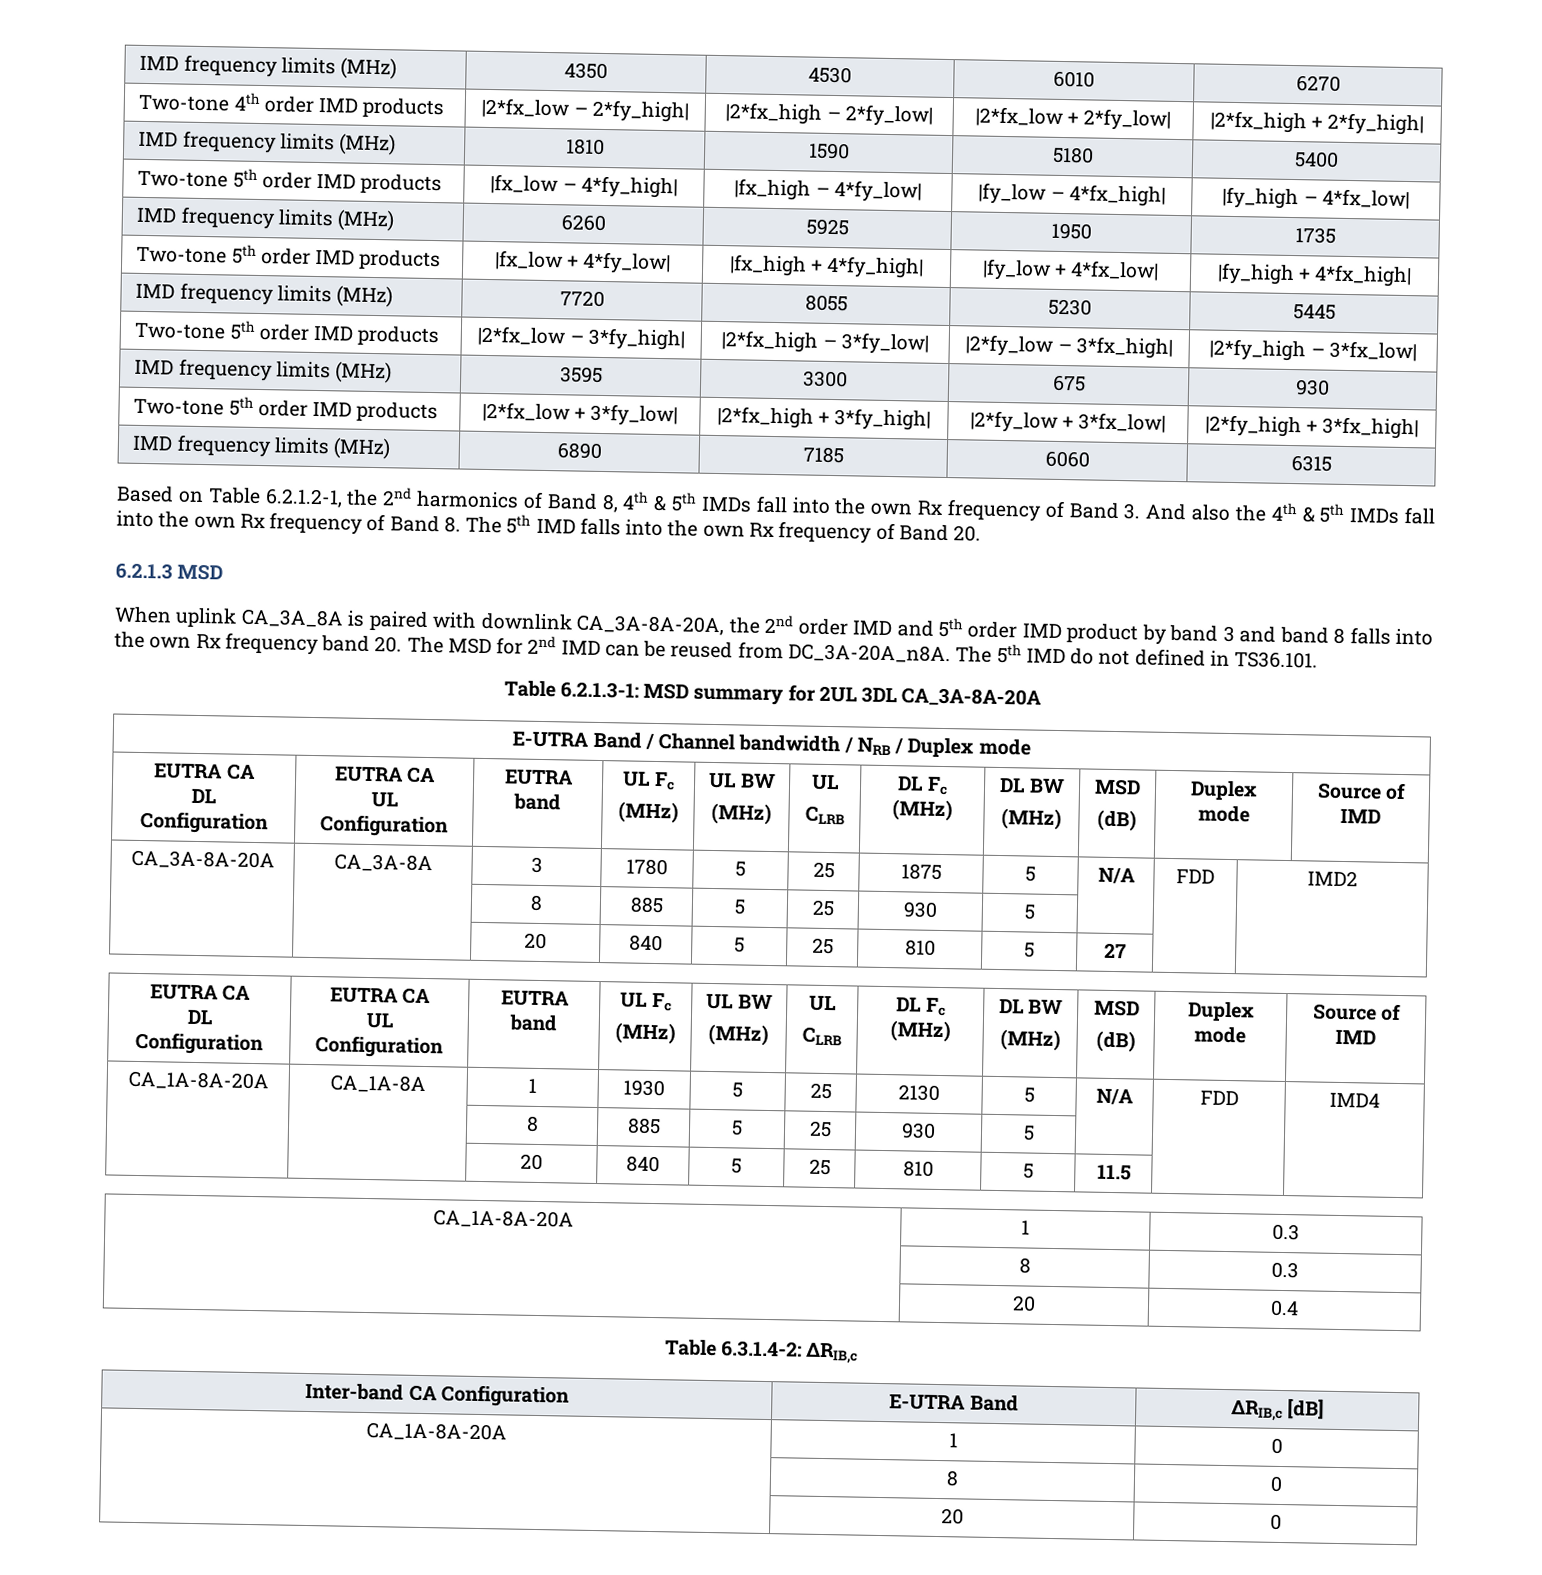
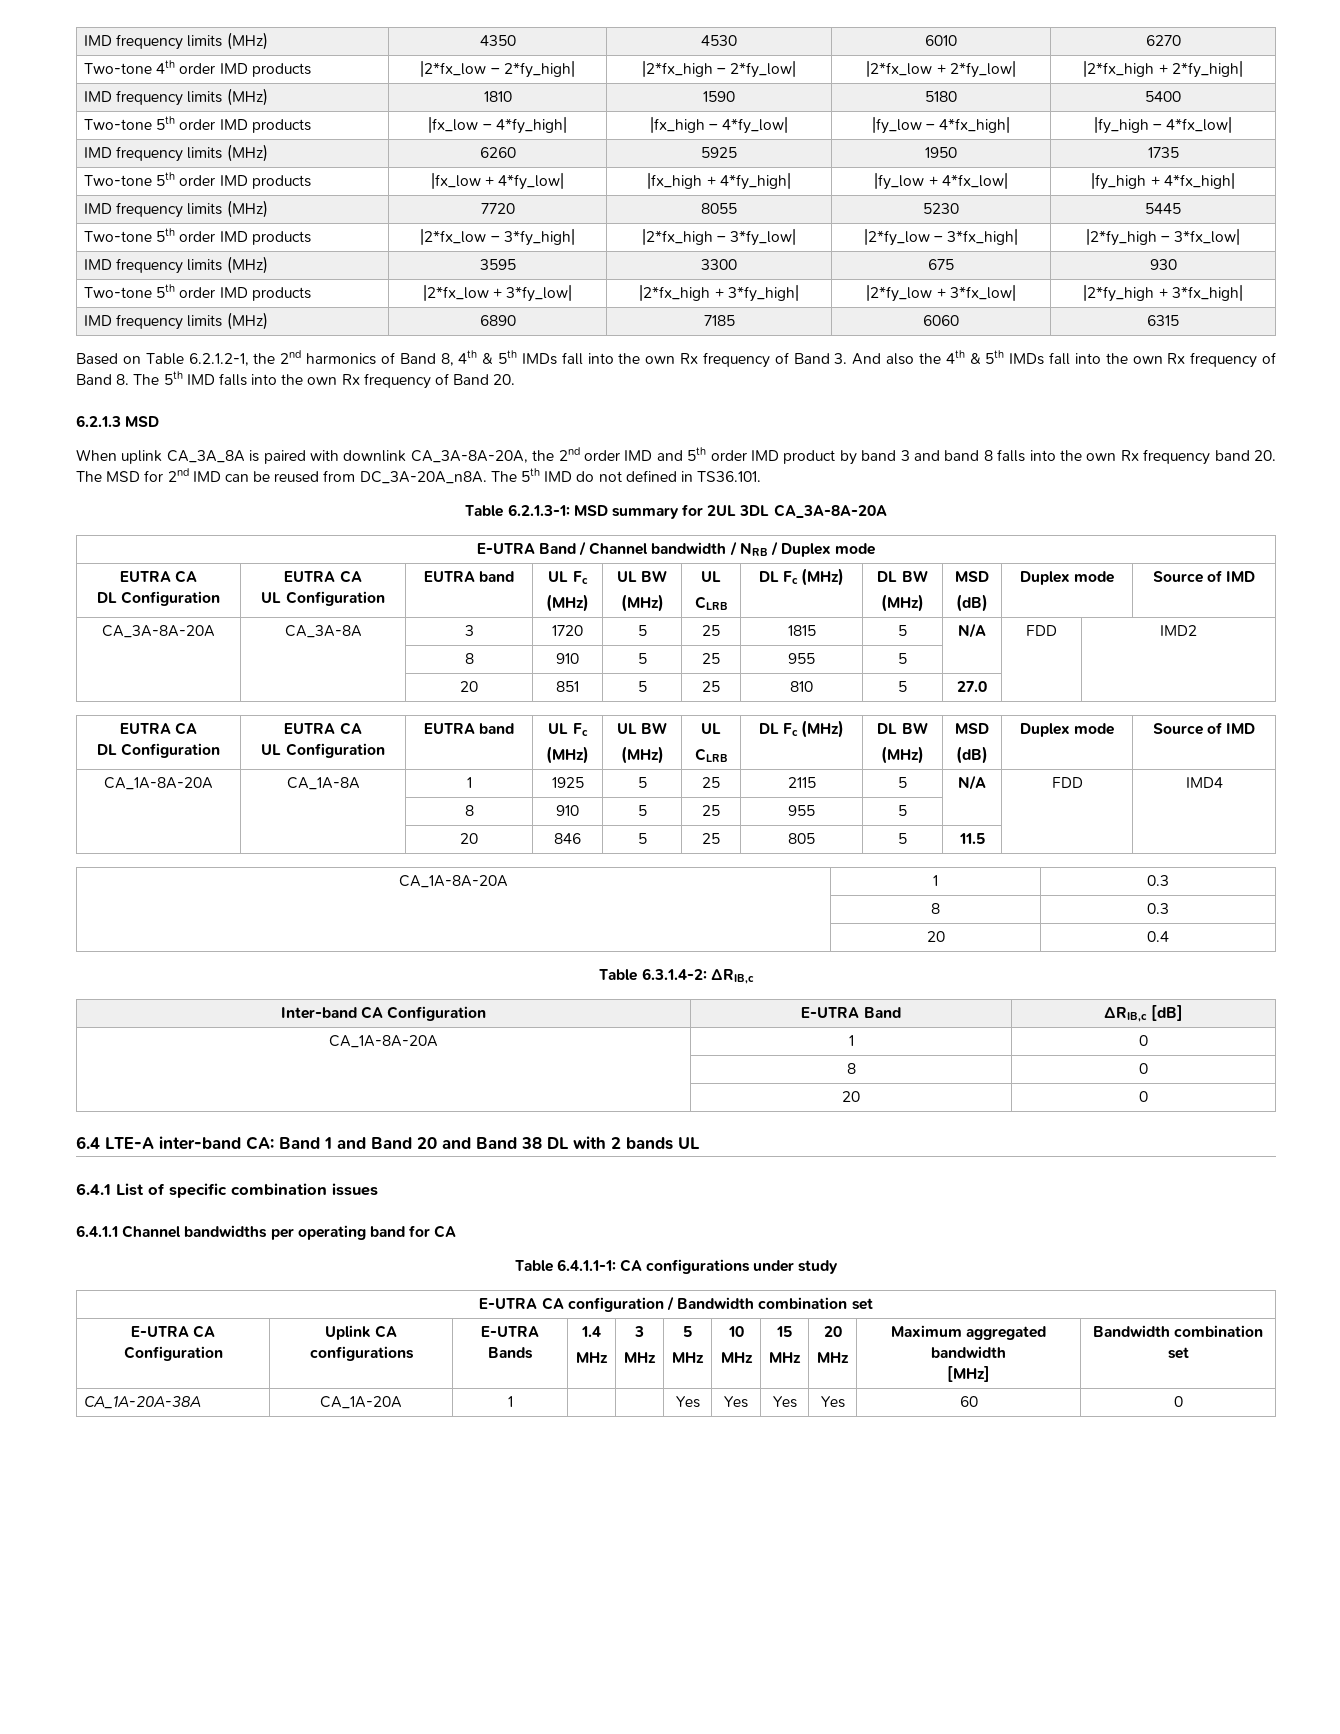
- CA_3A-8A-20A | CA_3A-8A | 3 | 1780 | 5 | 25 | 1875 | 5 | N/A | FDD | IMD2
- | | 8 | 885 | 5 | 25 | 930 | 5 | | |
- | | 20 | 840 | 5 | 25 | 810 | 5 | 27 | |
+ CA_3A-8A-20A | CA_3A-8A | 3 | 1720 | 5 | 25 | 1815 | 5 | N/A | FDD | IMD2
+ | | 8 | 910 | 5 | 25 | 955 | 5 | | |
+ | | 20 | 851 | 5 | 25 | 810 | 5 | 27.0 | |
- CA_1A-8A-20A | CA_1A-8A | 1 | 1930 | 5 | 25 | 2130 | 5 | N/A | FDD | IMD4
- | | 8 | 885 | 5 | 25 | 930 | 5 | | |
- | | 20 | 840 | 5 | 25 | 810 | 5 | 11.5 | |
+ CA_1A-8A-20A | CA_1A-8A | 1 | 1925 | 5 | 25 | 2115 | 5 | N/A | FDD | IMD4
+ | | 8 | 910 | 5 | 25 | 955 | 5 | | |
+ | | 20 | 846 | 5 | 25 | 805 | 5 | 11.5 | |
+ 6.4 LTE-A inter-band CA: Band 1 and Band 20 and Band 38 DL with 2 bands UL
+ 6.4.1 List of specific combination issues
+ 6.4.1.1 Channel bandwidths per operating band for CA
+ Table 6.4.1.1-1: CA configurations under study
+ E-UTRA CA configuration / Bandwidth combination set
+ E-UTRA CA Configuration | Uplink CA configurations | E-UTRA Bands | 1.4
+ MHz | 3
+ MHz | 5
+ MHz | 10
+ MHz | 15
+ MHz | 20
+ MHz | Maximum aggregated bandwidth
+ [MHz] | Bandwidth combination set
+ CA_1A-20A-38A | CA_1A-20A | 1 | | | Yes | Yes | Yes | Yes | 60 | 0

